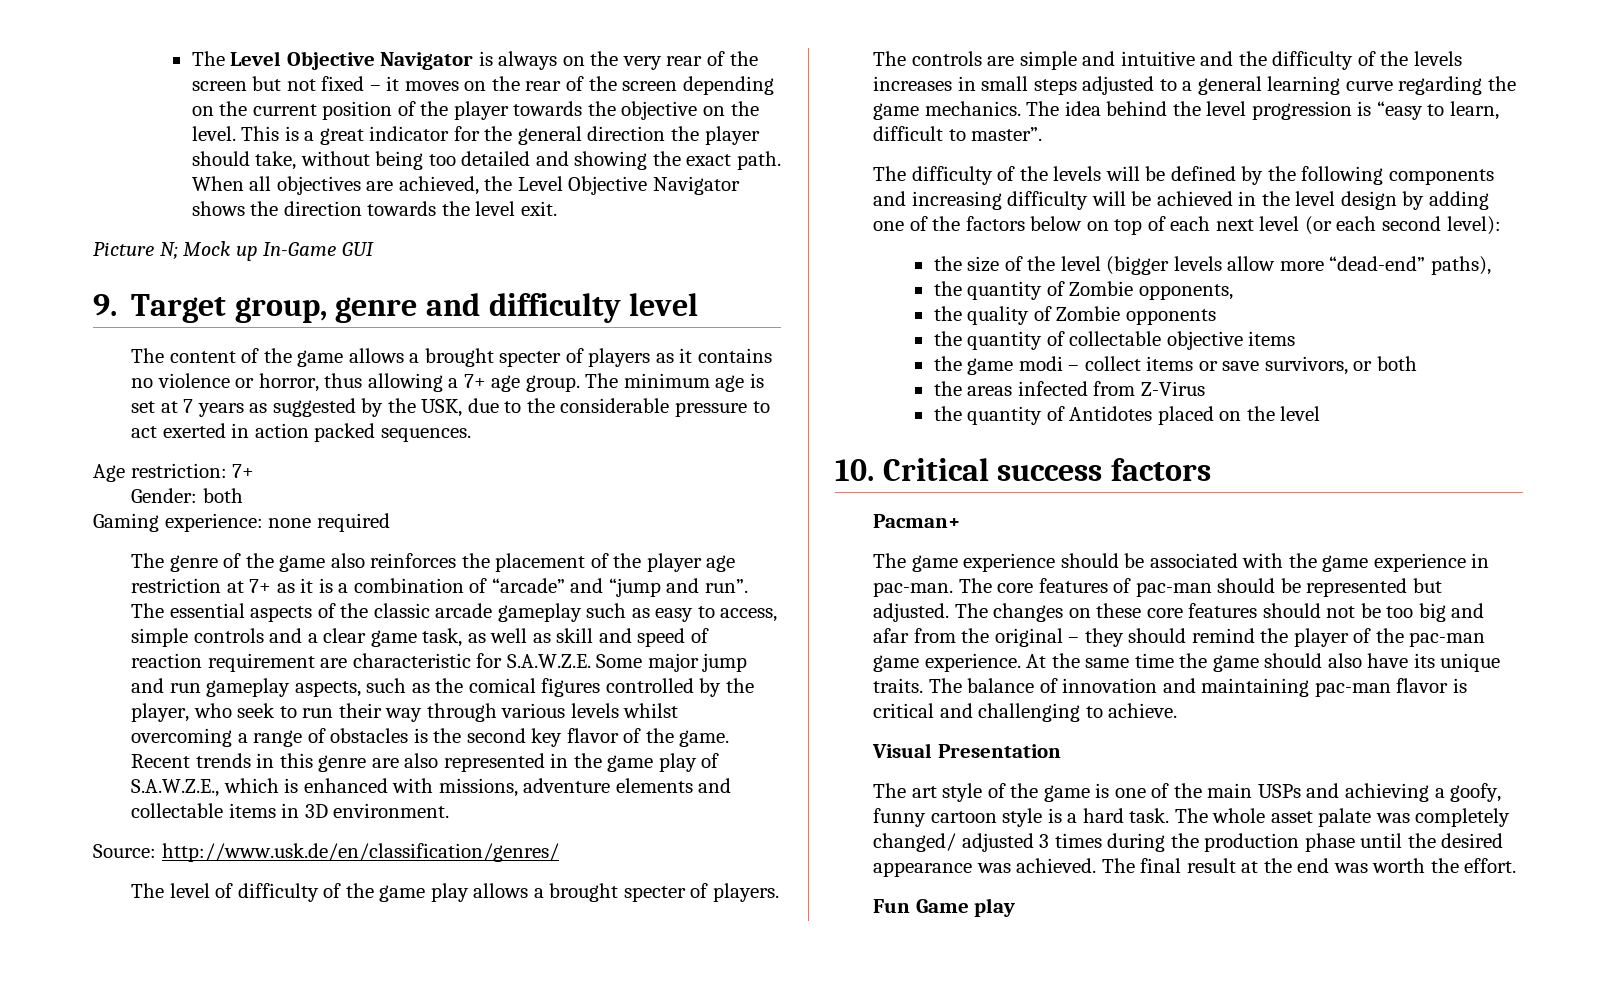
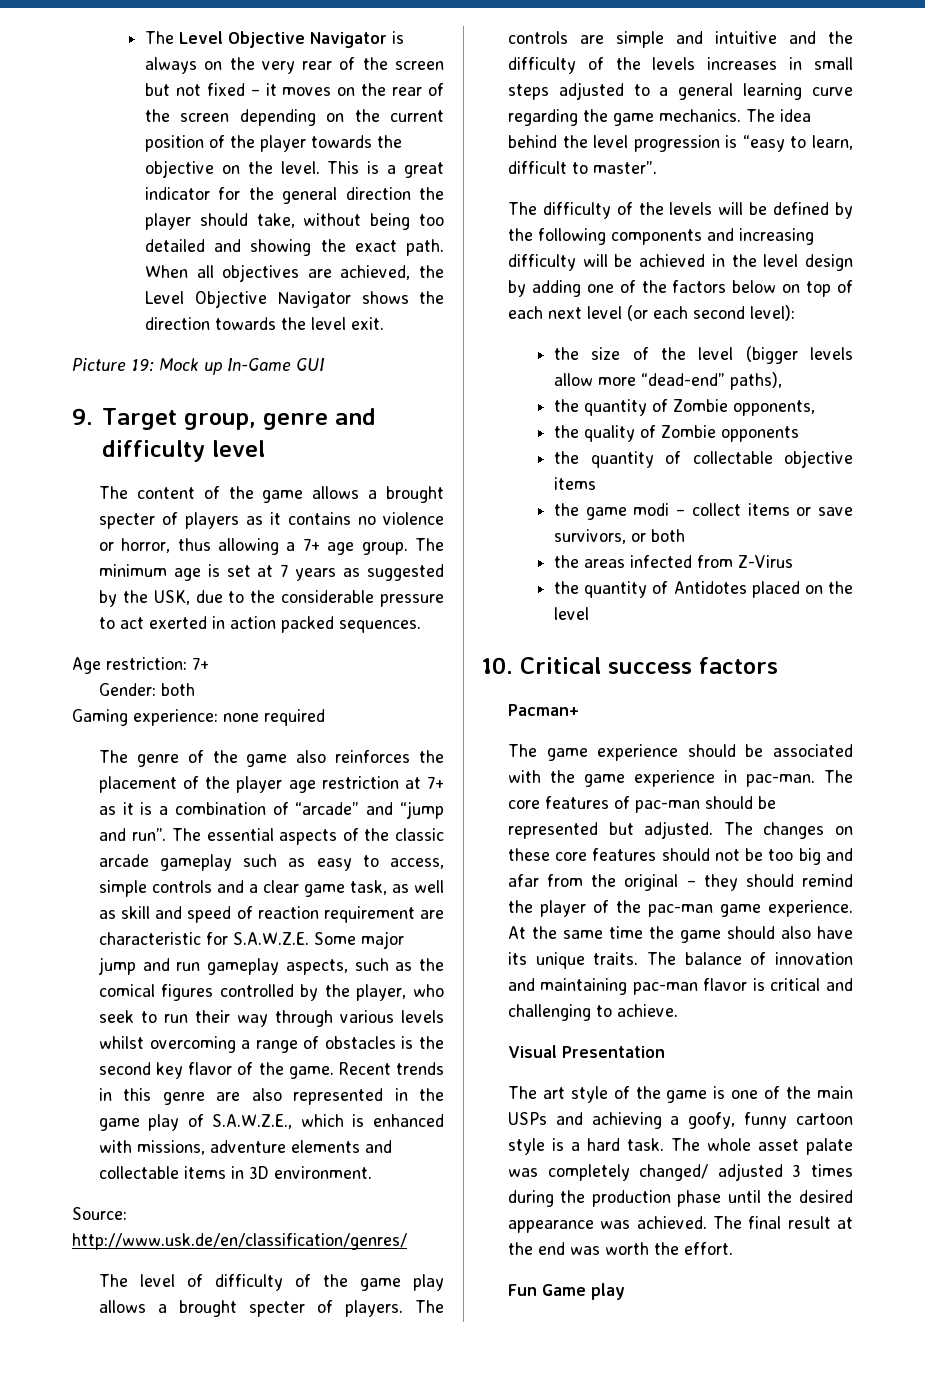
- Picture N; Mock up In-Game GUI
+ Picture 19: Mock up In-Game GUI

